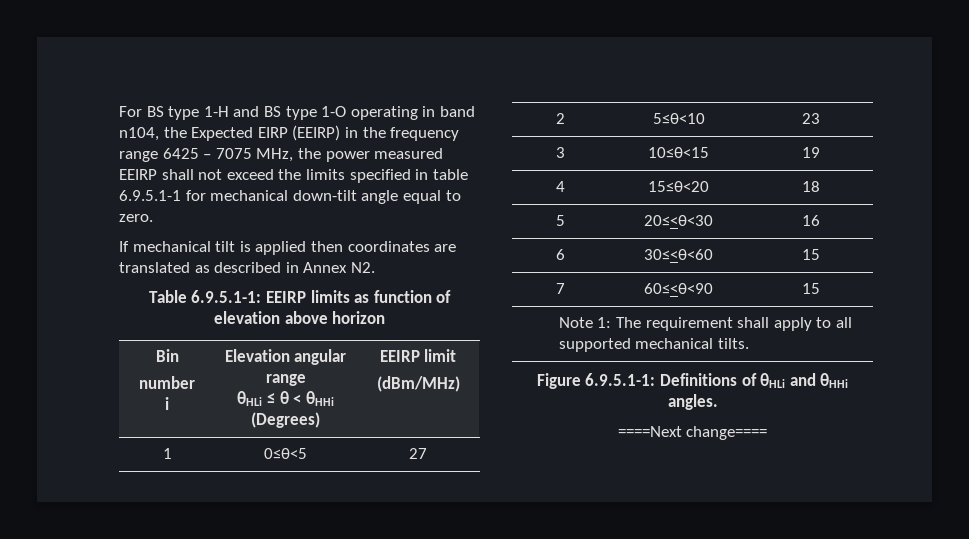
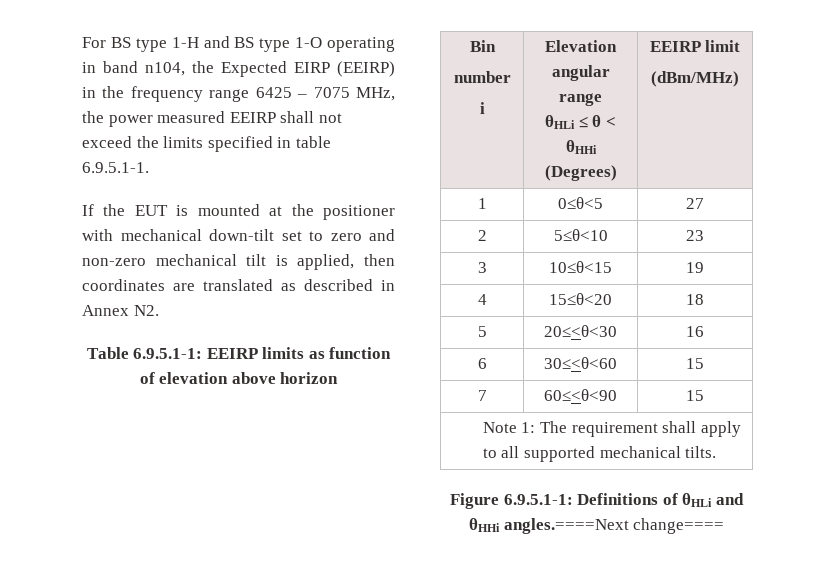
- For BS type 1-H and BS type 1-O operating in band n104, the Expected EIRP (EEIRP) in the frequency range 6425 – 7075 MHz, the power measured EEIRP shall not exceed the limits specified in table 6.9.5.1-1 for mechanical down-tilt angle equal to zero.
- If mechanical tilt is applied then coordinates are translated as described in Annex N2.
+ For BS type 1-H and BS type 1-O operating in band n104, the Expected EIRP (EEIRP) in the frequency range 6425 – 7075 MHz, the power measured EEIRP shall not exceed the limits specified in table 6.9.5.1-1.
+ If the EUT is mounted at the positioner with mechanical down-tilt set to zero and non-zero mechanical tilt is applied, then coordinates are translated as described in Annex N2.
- Figure 6.9.5.1-1: Definitions of θHLi and θHHi angles.
- ====Next change====
+ Figure 6.9.5.1-1: Definitions of θHLi and θHHi angles.====Next change====

